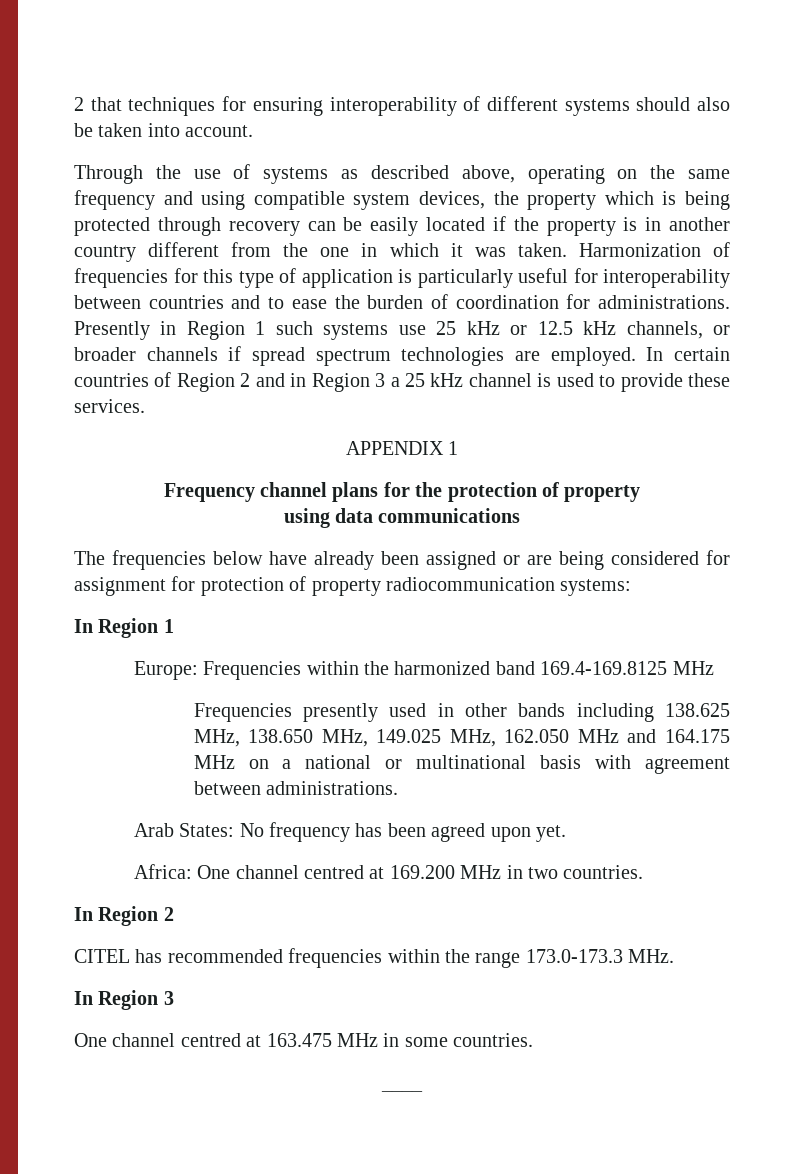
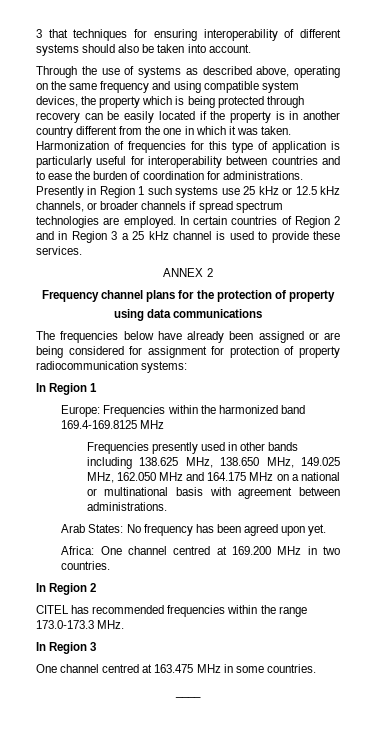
- 2 that techniques for ensuring interoperability of different systems should also be taken into account.
+ 3 that techniques for ensuring interoperability of different systems should also be taken into account.
- APPENDIX 1
+ ANNEX 2

